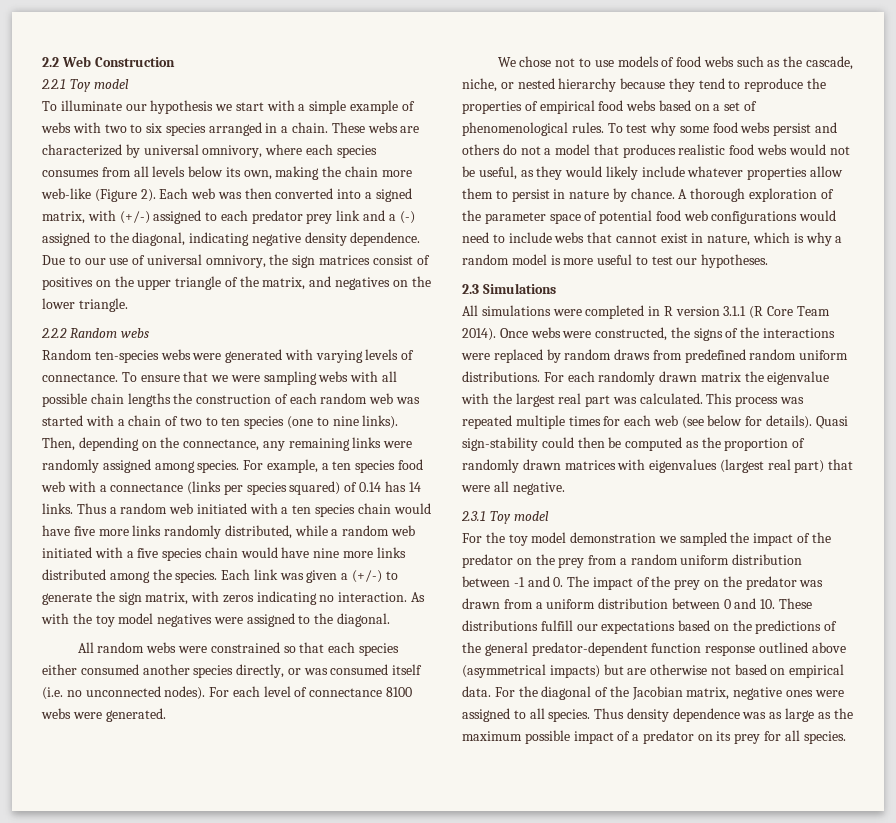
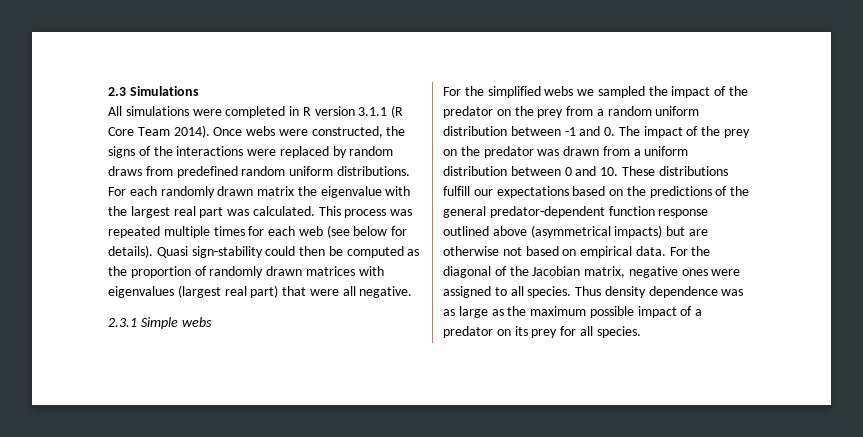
- 2.2 Web Construction
- 2.2.1 Toy model
- To illuminate our hypothesis we start with a simple example of webs with two to six species arranged in a chain. These webs are characterized by universal omnivory, where each species consumes from all levels below its own, making the chain more web-like (Figure 2). Each web was then converted into a signed matrix, with (+/-) assigned to each predator prey link and a (-) assigned to the diagonal, indicating negative density dependence. Due to our use of universal omnivory, the sign matrices consist of positives on the upper triangle of the matrix, and negatives on the lower triangle.
- 2.2.2 Random webs
- Random ten-species webs were generated with varying levels of connectance. To ensure that we were sampling webs with all possible chain lengths the construction of each random web was started with a chain of two to ten species (one to nine links). Then, depending on the connectance, any remaining links were randomly assigned among species. For example, a ten species food web with a connectance (links per species squared) of 0.14 has 14 links. Thus a random web initiated with a ten species chain would have five more links randomly distributed, while a random web initiated with a five species chain would have nine more links distributed among the species. Each link was given a (+/-) to generate the sign matrix, with zeros indicating no interaction. As with the toy model negatives were assigned to the diagonal.
- All random webs were constrained so that each species either consumed another species directly, or was consumed itself (i.e. no unconnected nodes). For each level of connectance 8100 webs were generated.
- We chose not to use models of food webs such as the cascade, niche, or nested hierarchy because they tend to reproduce the properties of empirical food webs based on a set of phenomenological rules. To test why some food webs persist and others do not a model that produces realistic food webs would not be useful, as they would likely include whatever properties allow them to persist in nature by chance. A thorough exploration of the parameter space of potential food web configurations would need to include webs that cannot exist in nature, which is why a random model is more useful to test our hypotheses.
- 2.3.1 Toy model
- For the toy model demonstration we sampled the impact of the predator on the prey from a random uniform distribution between -1 and 0. The impact of the prey on the predator was drawn from a uniform distribution between 0 and 10. These distributions fulfill our expectations based on the predictions of the general predator-dependent function response outlined above (asymmetrical impacts) but are otherwise not based on empirical data.
+ 2.3.1 Simple webs
+ For the simplified webs we sampled the impact of the predator on the prey from a random uniform distribution between -1 and 0. The impact of the prey on the predator was drawn from a uniform distribution between 0 and 10. These distributions fulfill our expectations based on the predictions of the general predator-dependent function response outlined above (asymmetrical impacts) but are otherwise not based on empirical data.

